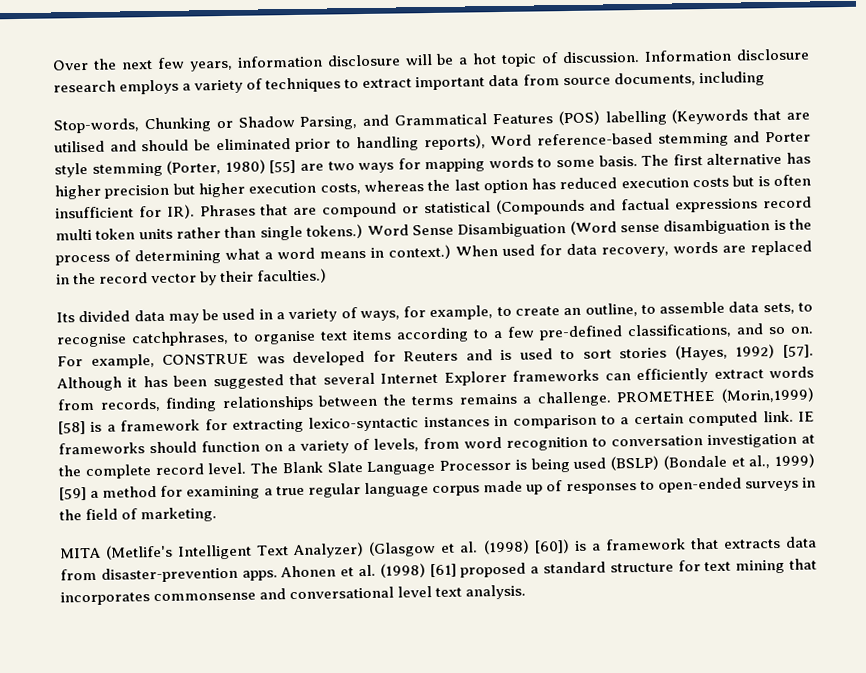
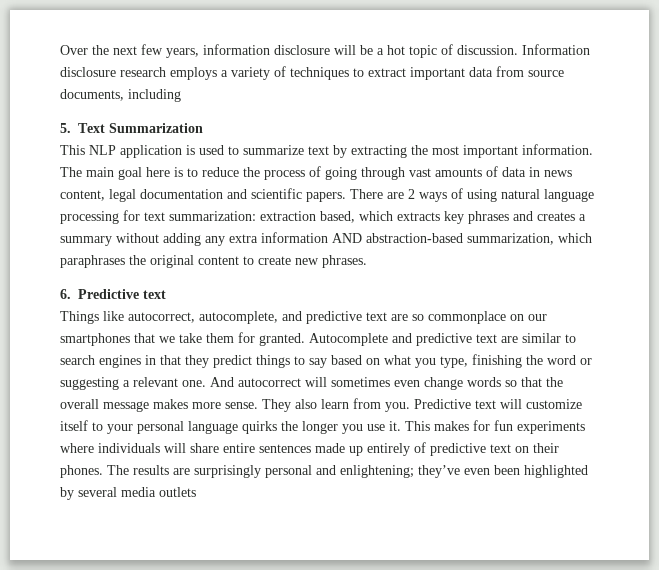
- Stop-words, Chunking or Shadow Parsing, and Grammatical Features (POS) labelling (Keywords that are utilised and should be eliminated prior to handling reports), Word reference-based stemming and Porter style stemming (Porter, 1980) [55] are two ways for mapping words to some basis. The first alternative has higher precision but higher execution costs, whereas the last option has reduced execution costs but is often insufficient for IR). Phrases that are compound or statistical (Compounds and factual expressions record multi token units rather than single tokens.) Word Sense Disambiguation (Word sense disambiguation is the process of determining what a word means in context.) When used for data recovery, words are replaced in the record vector by their faculties.)
- Its divided data may be used in a variety of ways, for example, to create an outline, to assemble data sets, to recognise catchphrases, to organise text items according to a few pre-defined classifications, and so on. For example, CONSTRUE was developed for Reuters and is used to sort stories (Hayes, 1992) [57]. Although it has been suggested that several Internet Explorer frameworks can efficiently extract words from records, finding relationships between the terms remains a challenge. PROMETHEE (Morin,1999) [58] is a framework for extracting lexico-syntactic instances in comparison to a certain computed link. IE frameworks should function on a variety of levels, from word recognition to conversation investigation at the complete record level. The Blank Slate Language Processor is being used (BSLP) (Bondale et al., 1999) [59] a method for examining a true regular language corpus made up of responses to open-ended surveys in the field of marketing.
- MITA (Metlife's Intelligent Text Analyzer) (Glasgow et al. (1998) [60]) is a framework that extracts data from disaster-prevention apps. Ahonen et al. (1998) [61] proposed a standard structure for text mining that incorporates commonsense and conversational level text analysis.
+ 5. Text Summarization
+ This NLP application is used to summarize text by extracting the most important information. The main goal here is to reduce the process of going through vast amounts of data in news content, legal documentation and scientific papers. There are 2 ways of using natural language processing for text summarization: extraction based, which extracts key phrases and creates a summary without adding any extra information AND abstraction-based summarization, which paraphrases the original content to create new phrases.
+ 6. Predictive text
+ Things like autocorrect, autocomplete, and predictive text are so commonplace on our smartphones that we take them for granted. Autocomplete and predictive text are similar to search engines in that they predict things to say based on what you type, finishing the word or suggesting a relevant one. And autocorrect will sometimes even change words so that the overall message makes more sense. They also learn from you. Predictive text will customize itself to your personal language quirks the longer you use it. This makes for fun experiments where individuals will share entire sentences made up entirely of predictive text on their phones. The results are surprisingly personal and enlightening; they’ve even been highlighted by several media outlets

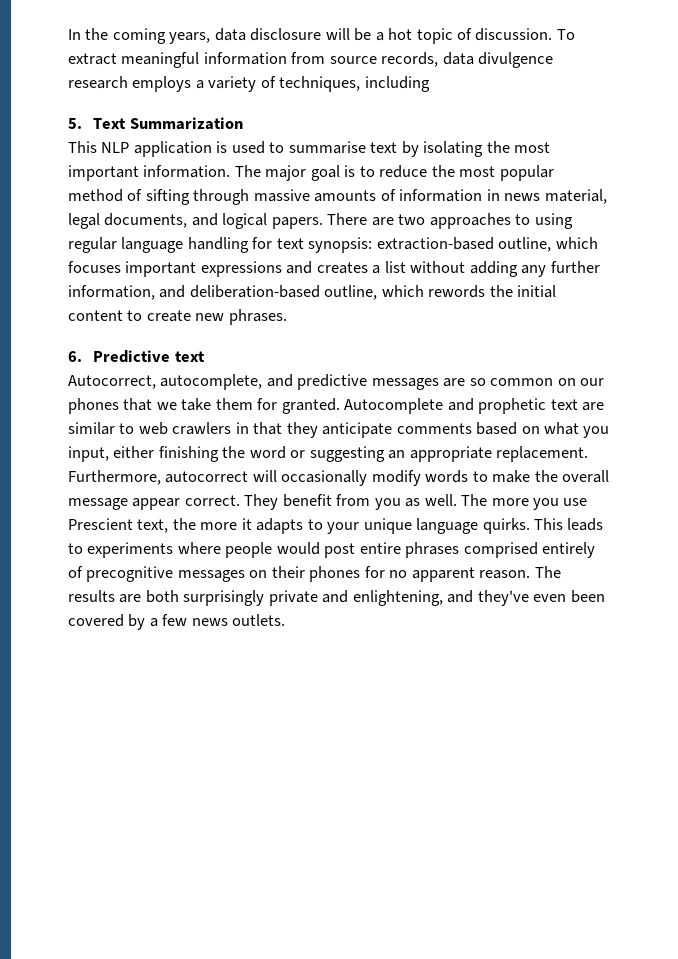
- Over the next few years, information disclosure will be a hot topic of discussion.
+ In the coming years, data disclosure will be a hot topic of discussion.
- Information disclosure research employs a variety of techniques to extract important data from source documents, including
+ To extract meaningful information from source records, data divulgence research employs a variety of techniques, including
- This NLP application is used to summarize text by extracting the most important information.
+ This NLP application is used to summarise text by isolating the most important information.
- The main goal here is to reduce the process of going through vast amounts of data in news content, legal documentation and scientific papers. There are 2 ways of using natural language processing for text summarization: extraction based, which extracts key phrases and creates a summary without adding any extra information AND abstraction-based summarization, which paraphrases the original content to create new phrases.
+ The major goal is to reduce the most popular method of sifting through massive amounts of information in news material, legal documents, and logical papers. There are two approaches to using regular language handling for text synopsis: extraction-based outline, which focuses important expressions and creates a list without adding any further information, and deliberation-based outline, which rewords the initial content to create new phrases.
- Things like autocorrect, autocomplete, and predictive text are so commonplace on our smartphones that we take them for granted.
+ Autocorrect, autocomplete, and predictive messages are so common on our phones that we take them for granted.
- Autocomplete and predictive text are similar to search engines in that they predict things to say based on what you type, finishing the word or suggesting a relevant one. And autocorrect will sometimes even change words so that the overall message makes more sense. They also learn from you. Predictive text will customize itself to your personal language quirks the longer you use it. This makes for fun experiments where individuals will share entire sentences made up entirely of predictive text on their phones. The results are surprisingly personal and enlightening; they’ve even been highlighted by several media outlets
+ Autocomplete and prophetic text are similar to web crawlers in that they anticipate comments based on what you input, either finishing the word or suggesting an appropriate replacement. Furthermore, autocorrect will occasionally modify words to make the overall message appear correct. They benefit from you as well. The more you use Prescient text, the more it adapts to your unique language quirks. This leads to experiments where people would post entire phrases comprised entirely of precognitive messages on their phones for no apparent reason. The results are both surprisingly private and enlightening, and they've even been covered by a few news outlets.

